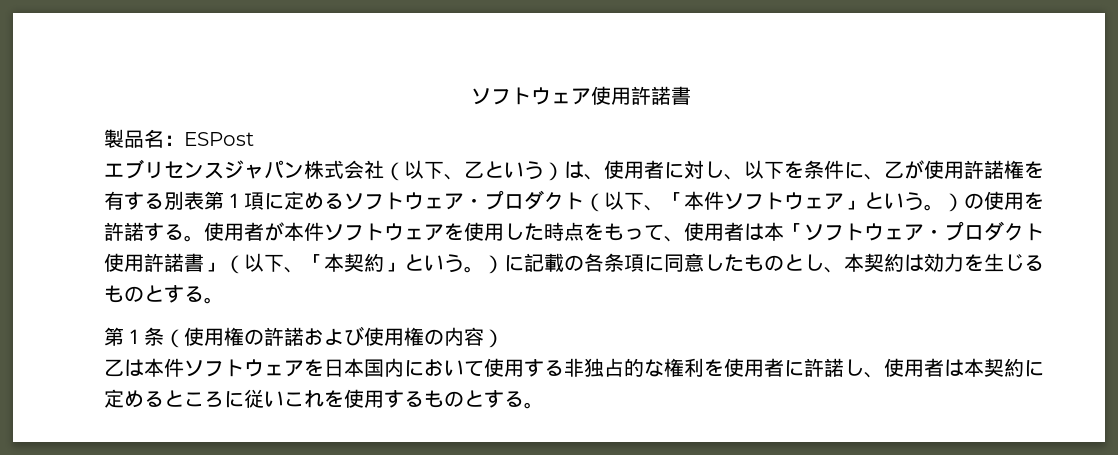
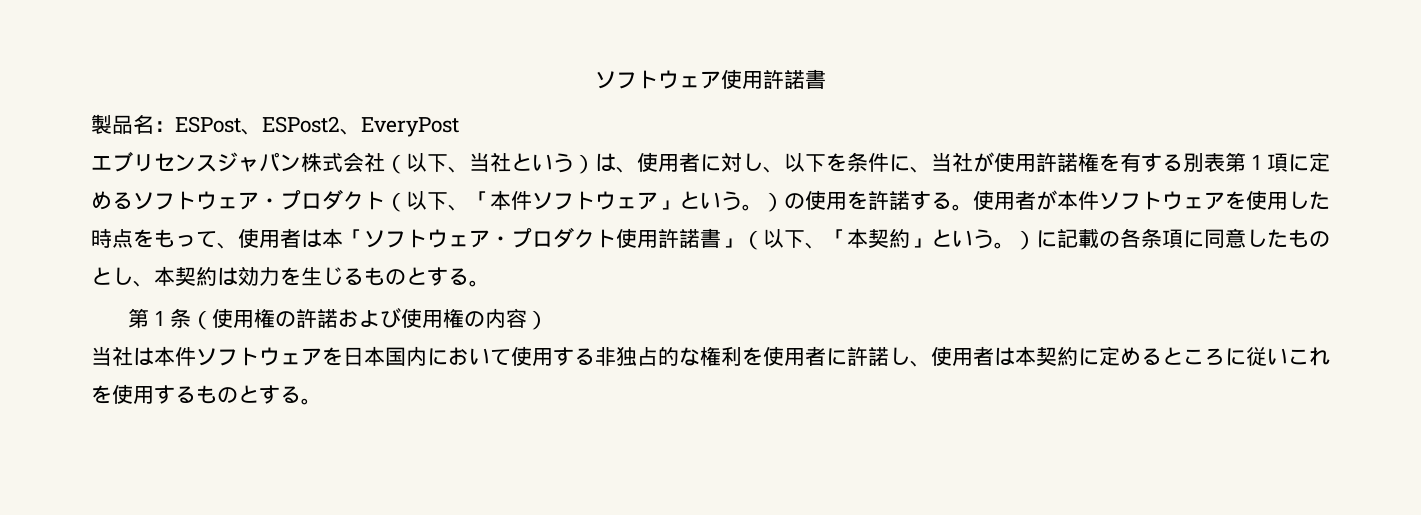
- 製品名：ESPost
+ 製品名：ESPost、ESPost2、EveryPost
- エブリセンスジャパン株式会社（以下、乙という）は、使用者に対し、以下を条件に、乙が使用許諾権を有する別表第１項に定めるソフトウェア・プロダクト（以下、「本件ソフトウェア」という。）の使用を許諾する。
+ エブリセンスジャパン株式会社（以下、当社という）は、使用者に対し、以下を条件に、当社が使用許諾権を有する別表第１項に定めるソフトウェア・プロダクト（以下、「本件ソフトウェア」という。）の使用を許諾する。
- 乙は本件ソフトウェアを日本国内において使用する非独占的な権利を使用者に許諾し、使用者は本契約に定めるところに従いこれを使用するものとする。
+ 当社は本件ソフトウェアを日本国内において使用する非独占的な権利を使用者に許諾し、使用者は本契約に定めるところに従いこれを使用するものとする。

